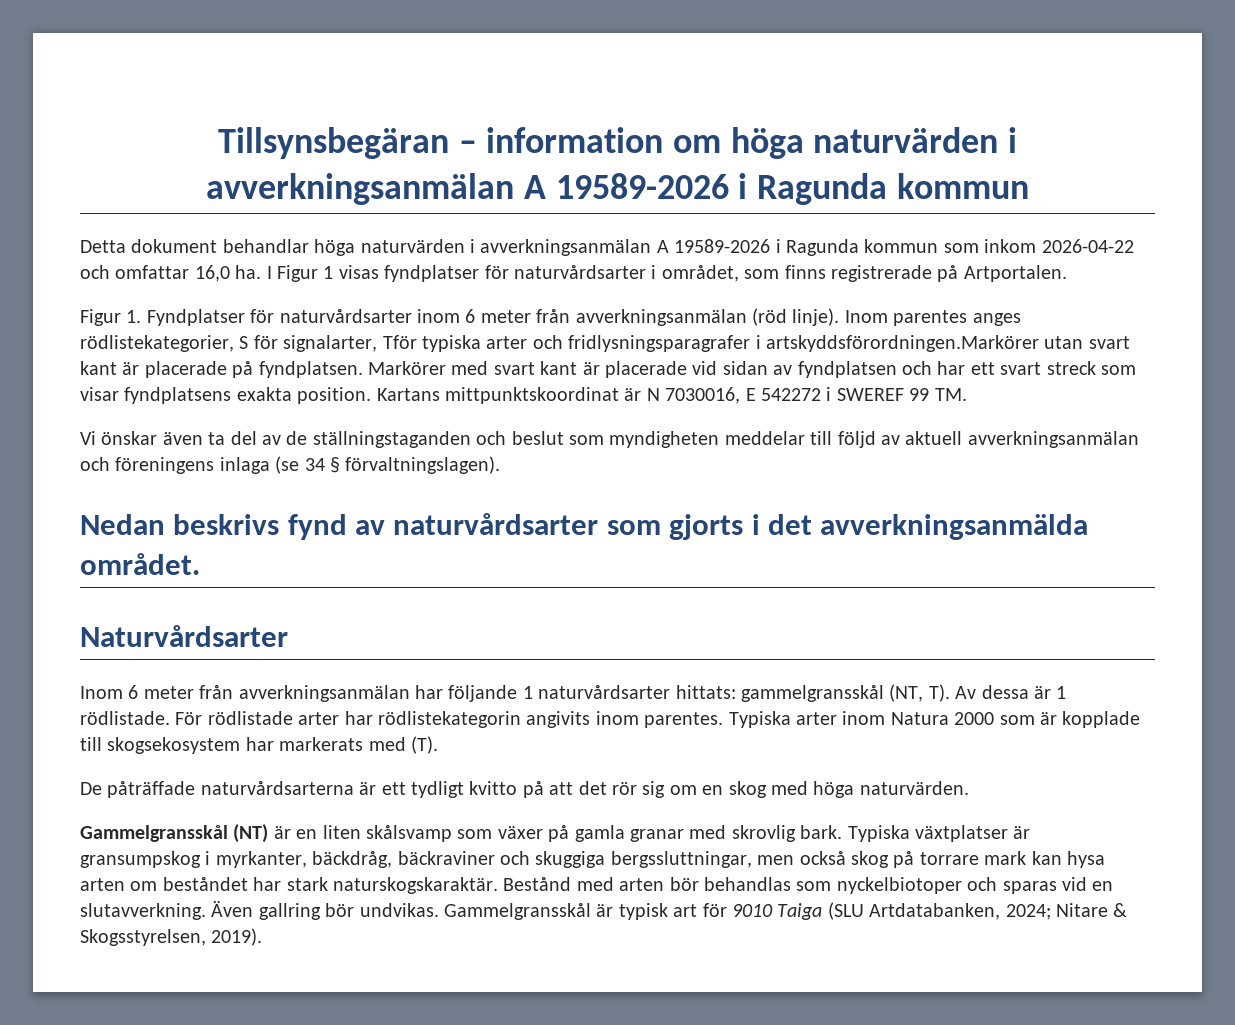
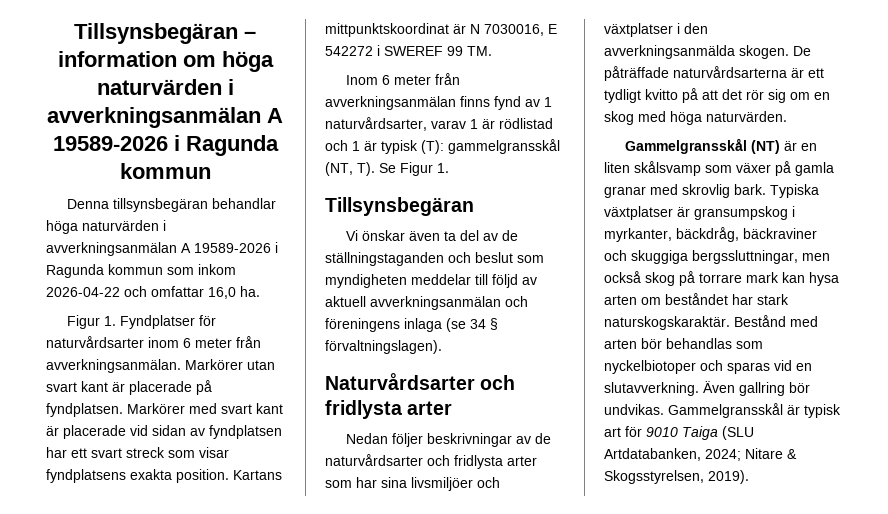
- Detta dokument behandlar höga naturvärden i avverkningsanmälan A 19589-2026 i Ragunda kommun som inkom 2026-04-22 och omfattar 16,0 ha. I Figur 1 visas fyndplatser för naturvårdsarter i området, som finns registrerade på Artportalen.
+ Denna tillsynsbegäran behandlar höga naturvärden i avverkningsanmälan A 19589-2026 i Ragunda kommun som inkom 2026-04-22 och omfattar 16,0 ha.
- Figur 1. Fyndplatser för naturvårdsarter inom 6 meter från avverkningsanmälan (röd linje). Inom parentes anges rödlistekategorier, S för signalarter, Tför typiska arter och fridlysningsparagrafer i artskyddsförordningen.Markörer utan svart kant är placerade på fyndplatsen.
+ Figur 1. Fyndplatser för naturvårdsarter inom 6 meter från avverkningsanmälan. Markörer utan svart kant är placerade på fyndplatsen.
- Markörer med svart kant är placerade vid sidan av fyndplatsen och har ett svart streck som visar fyndplatsens exakta position.
+ Markörer med svart kant är placerade vid sidan av fyndplatsen har ett svart streck som visar fyndplatsens exakta position.
+ Inom 6 meter från avverkningsanmälan finns fynd av 1 naturvårdsarter, varav 1 är rödlistad och 1 är typisk (T): gammelgransskål (NT, T). Se Figur 1.
+ Tillsynsbegäran
- Nedan beskrivs fynd av naturvårdsarter som gjorts i det avverkningsanmälda området.
- Naturvårdsarter
- Inom 6 meter från avverkningsanmälan har följande 1 naturvårdsarter hittats: gammelgransskål (NT, T). Av dessa är 1 rödlistade. För rödlistade arter har rödlistekategorin angivits inom parentes. Typiska arter inom Natura 2000 som är kopplade till skogsekosystem har markerats med (T).
- De påträffade naturvårdsarterna är ett tydligt kvitto på att det rör sig om en skog med höga naturvärden.
+ Naturvårdsarter och fridlysta arter
+ Nedan följer beskrivningar av de naturvårdsarter och fridlysta arter som har sina livsmiljöer och växtplatser i den avverkningsanmälda skogen. De påträffade naturvårdsarterna är ett tydligt kvitto på att det rör sig om en skog med höga naturvärden.

